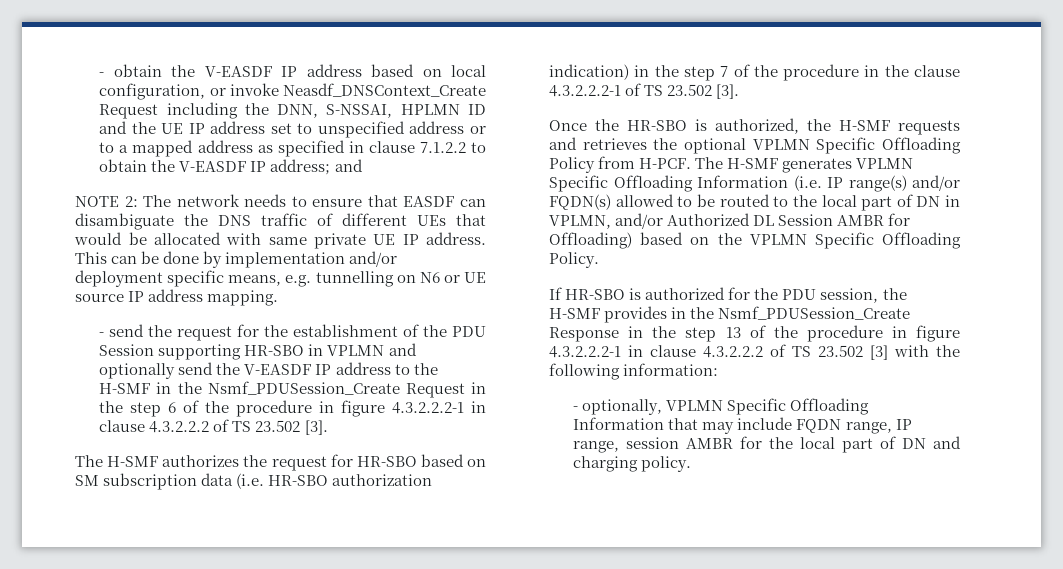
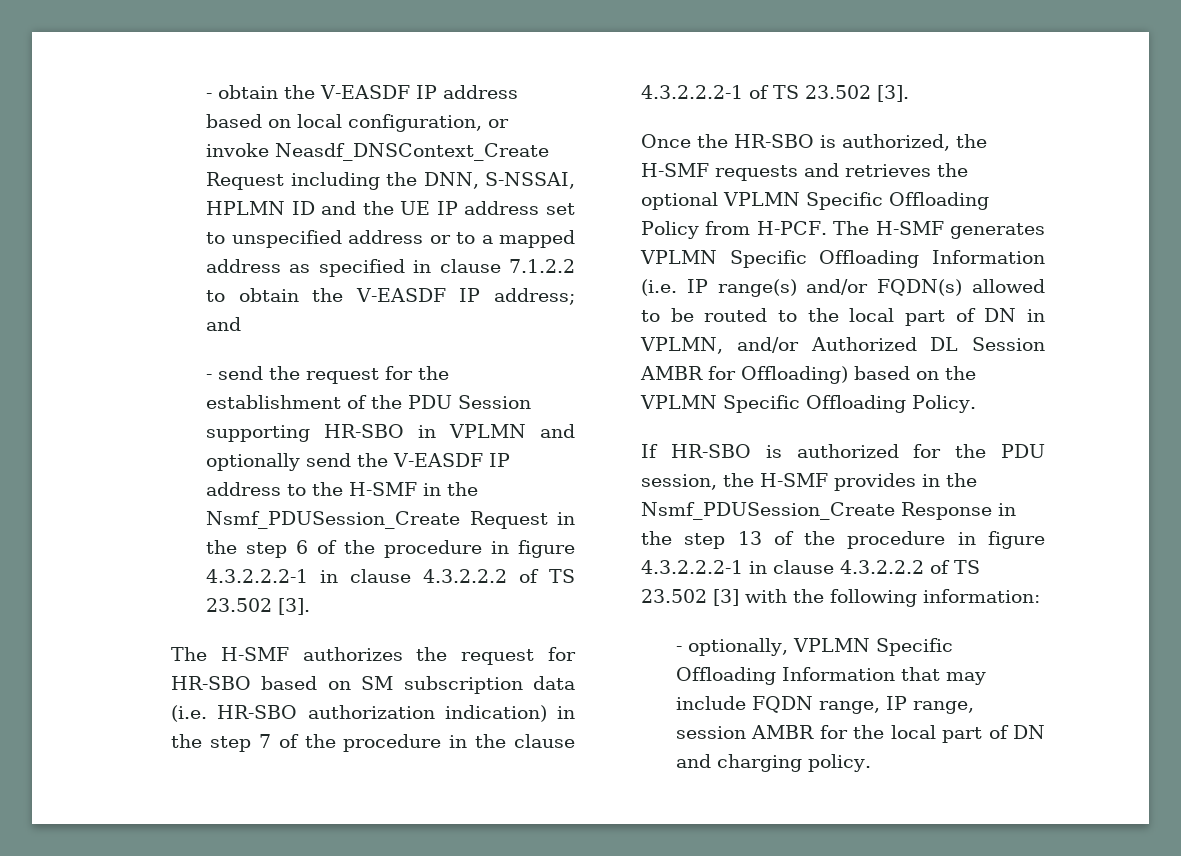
- NOTE 2: The network needs to ensure that EASDF can disambiguate the DNS traffic of different UEs that would be allocated with same private UE IP address. This can be done by implementation and/or deployment specific means, e.g. tunnelling on N6 or UE source IP address mapping.

